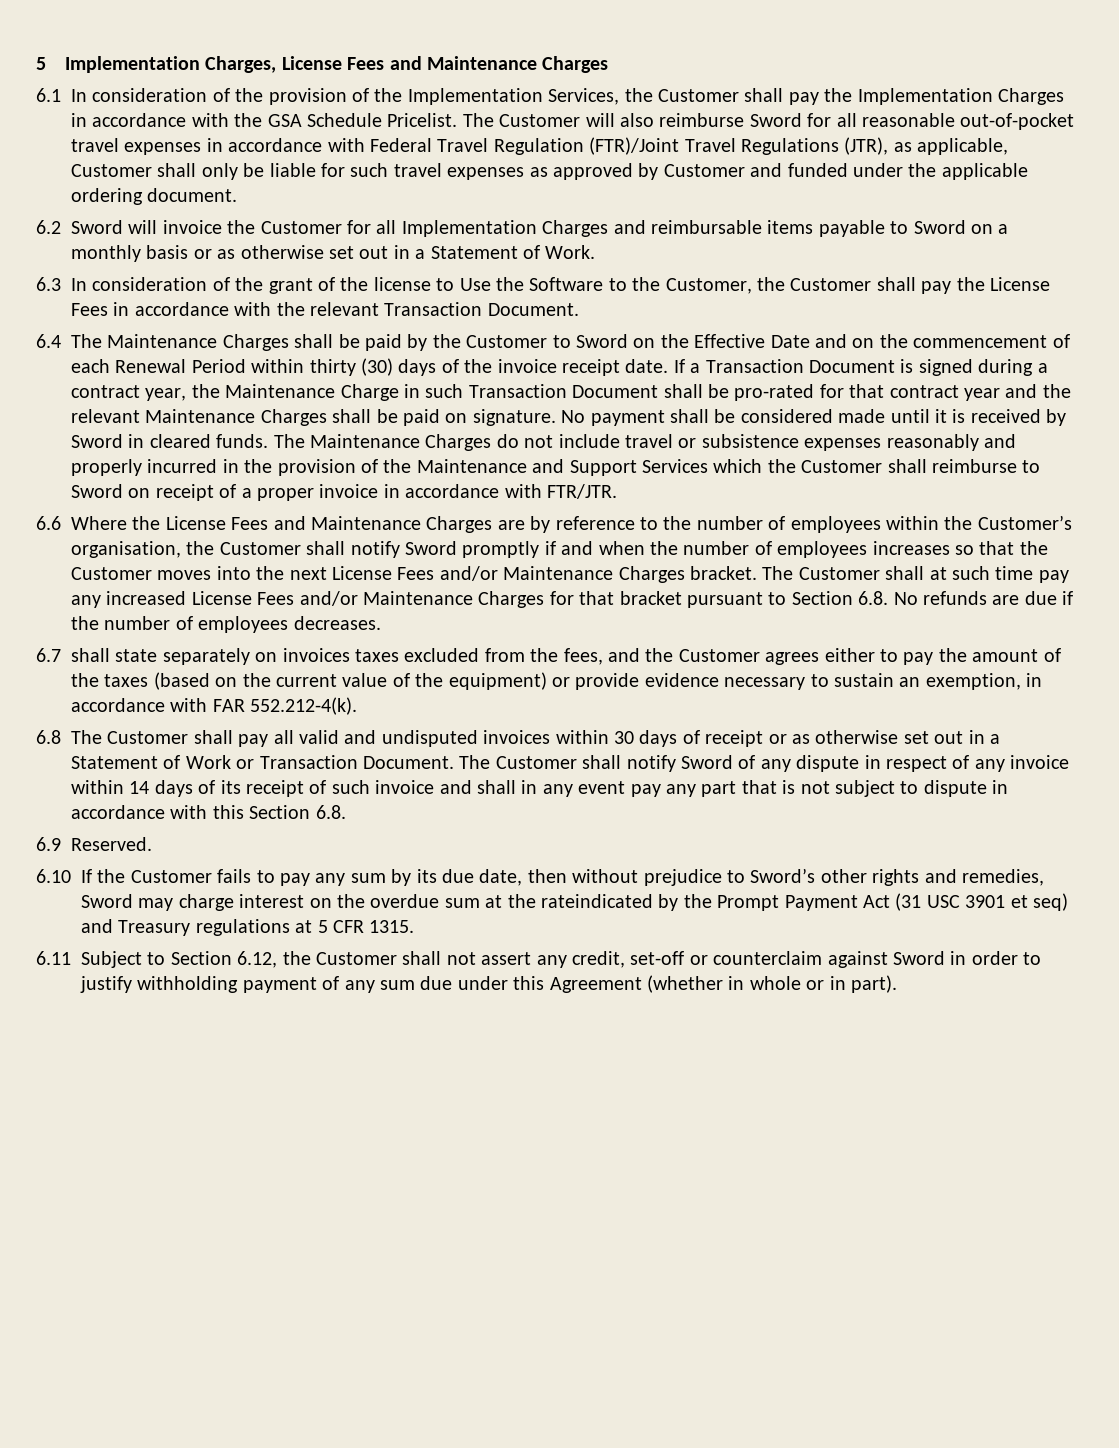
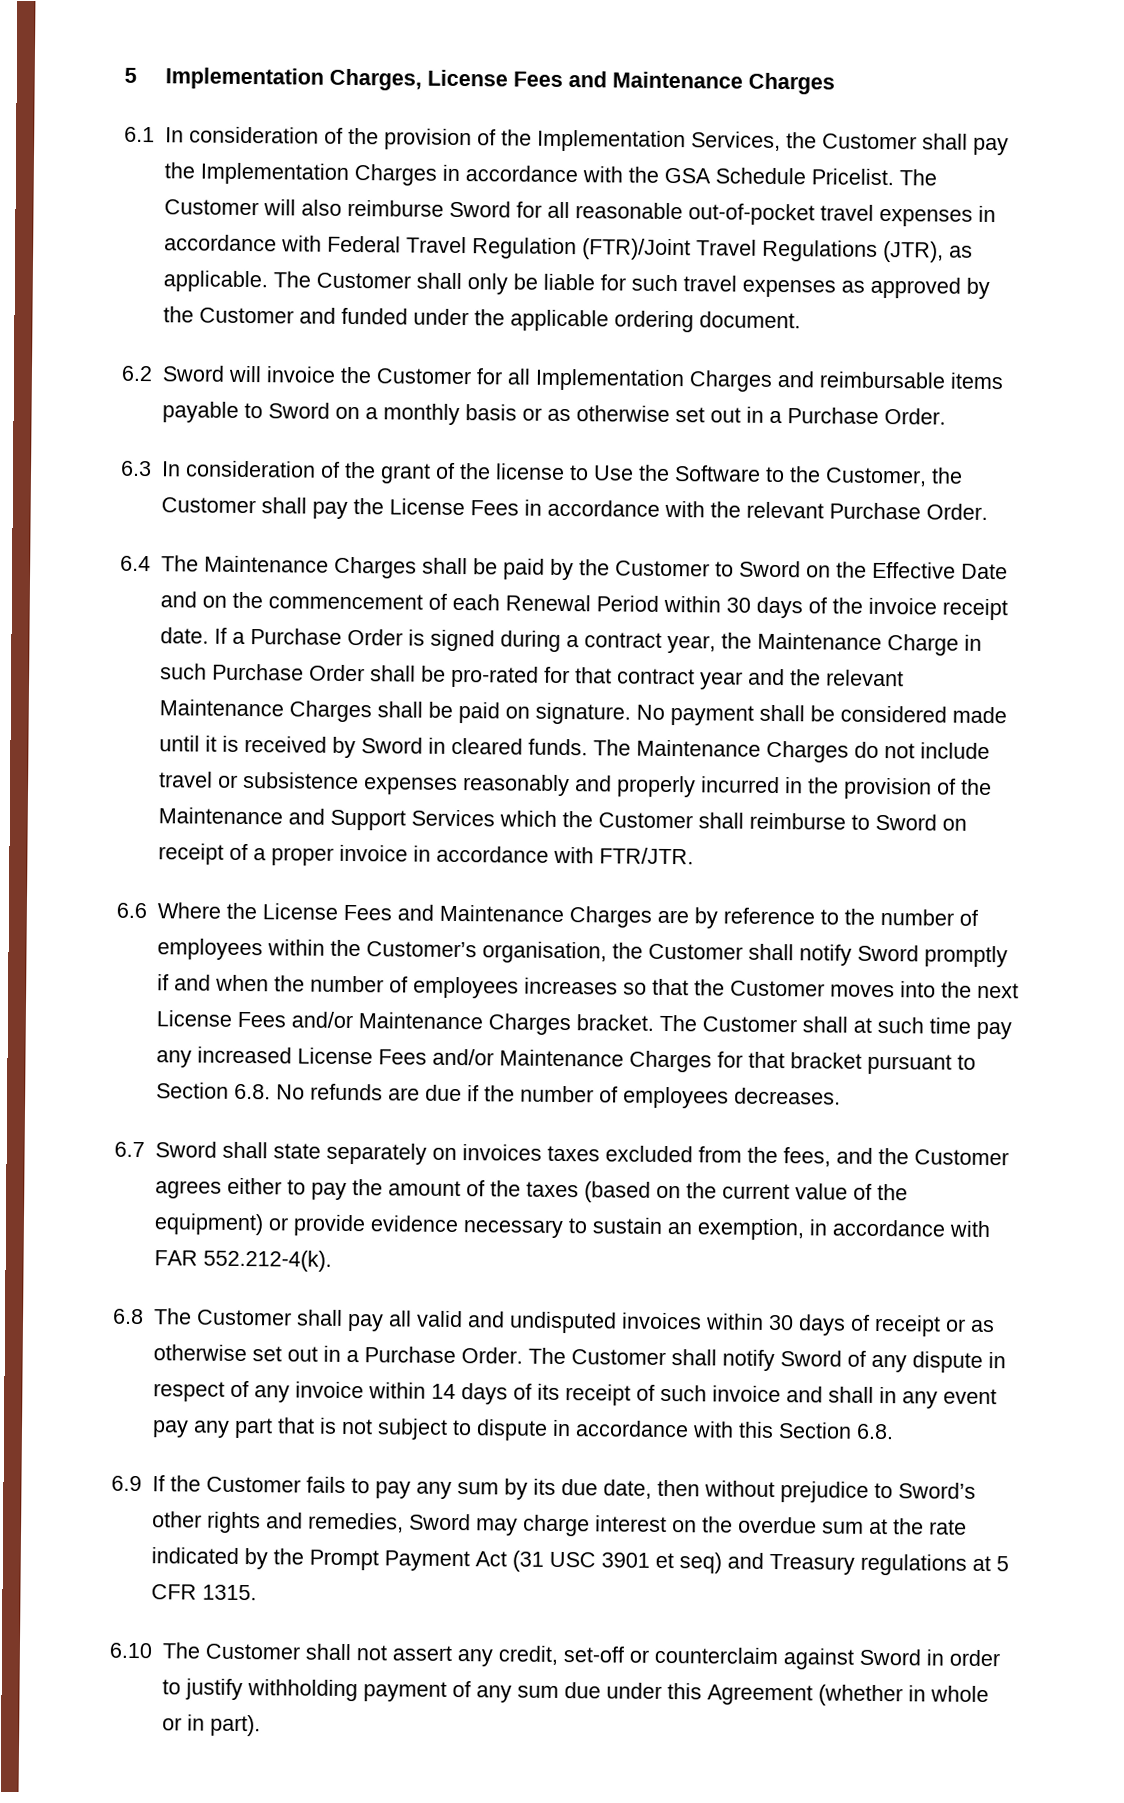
- The Customer will also reimburse Sword for all reasonable out-of-pocket travel expenses in accordance with Federal Travel Regulation (FTR)/Joint Travel Regulations (JTR), as applicable, Customer shall only be liable for such travel expenses as approved by Customer and funded under the applicable ordering document.
+ The Customer will also reimburse Sword for all reasonable out-of-pocket travel expenses in accordance with Federal Travel Regulation (FTR)/Joint Travel Regulations (JTR), as applicable. The Customer shall only be liable for such travel expenses as approved by the Customer and funded under the applicable ordering document.
- 6.2 Sword will invoice the Customer for all Implementation Charges and reimbursable items payable to Sword on a monthly basis or as otherwise set out in a Statement of Work.
+ 6.2 Sword will invoice the Customer for all Implementation Charges and reimbursable items payable to Sword on a monthly basis or as otherwise set out in a Purchase Order.
- 6.3 In consideration of the grant of the license to Use the Software to the Customer, the Customer shall pay the License Fees in accordance with the relevant Transaction Document.
+ 6.3 In consideration of the grant of the license to Use the Software to the Customer, the Customer shall pay the License Fees in accordance with the relevant Purchase Order.
- 6.4 The Maintenance Charges shall be paid by the Customer to Sword on the Effective Date and on the commencement of each Renewal Period within thirty (30) days of the invoice receipt date.
+ 6.4 The Maintenance Charges shall be paid by the Customer to Sword on the Effective Date and on the commencement of each Renewal Period within 30 days of the invoice receipt date.
- If a Transaction Document is signed during a contract year, the Maintenance Charge in such Transaction Document shall be pro-rated for that contract year and the relevant Maintenance Charges shall be paid on signature.
+ If a Purchase Order is signed during a contract year, the Maintenance Charge in such Purchase Order shall be pro-rated for that contract year and the relevant Maintenance Charges shall be paid on signature.
- 6.7 shall state separately on invoices taxes excluded from the fees, and the Customer agrees either to pay the amount of the taxes (based on the current value of the equipment) or provide evidence necessary to sustain an exemption, in accordance with FAR 552.212-4(k).
+ 6.7 Sword shall state separately on invoices taxes excluded from the fees, and the Customer agrees either to pay the amount of the taxes (based on the current value of the equipment) or provide evidence necessary to sustain an exemption, in accordance with FAR 552.212-4(k).
- 6.8 The Customer shall pay all valid and undisputed invoices within 30 days of receipt or as otherwise set out in a Statement of Work or Transaction Document.
+ 6.8 The Customer shall pay all valid and undisputed invoices within 30 days of receipt or as otherwise set out in a Purchase Order.
- 6.9 Reserved.
- 6.10 If the Customer fails to pay any sum by its due date, then without prejudice to Sword’s other rights and remedies, Sword may charge interest on the overdue sum at the rateindicated by the Prompt Payment Act (31 USC 3901 et seq) and Treasury regulations at 5 CFR 1315.
+ 6.9 If the Customer fails to pay any sum by its due date, then without prejudice to Sword’s other rights and remedies, Sword may charge interest on the overdue sum at the rate indicated by the Prompt Payment Act (31 USC 3901 et seq) and Treasury regulations at 5 CFR 1315.
- 6.11 Subject to Section 6.12, the Customer shall not assert any credit, set-off or counterclaim against Sword in order to justify withholding payment of any sum due under this Agreement (whether in whole or in part).
+ 6.10 The Customer shall not assert any credit, set-off or counterclaim against Sword in order to justify withholding payment of any sum due under this Agreement (whether in whole or in part).

